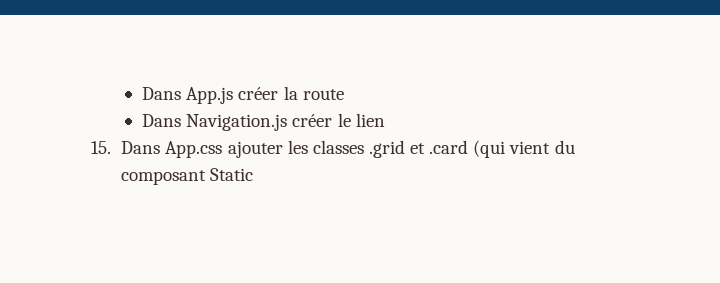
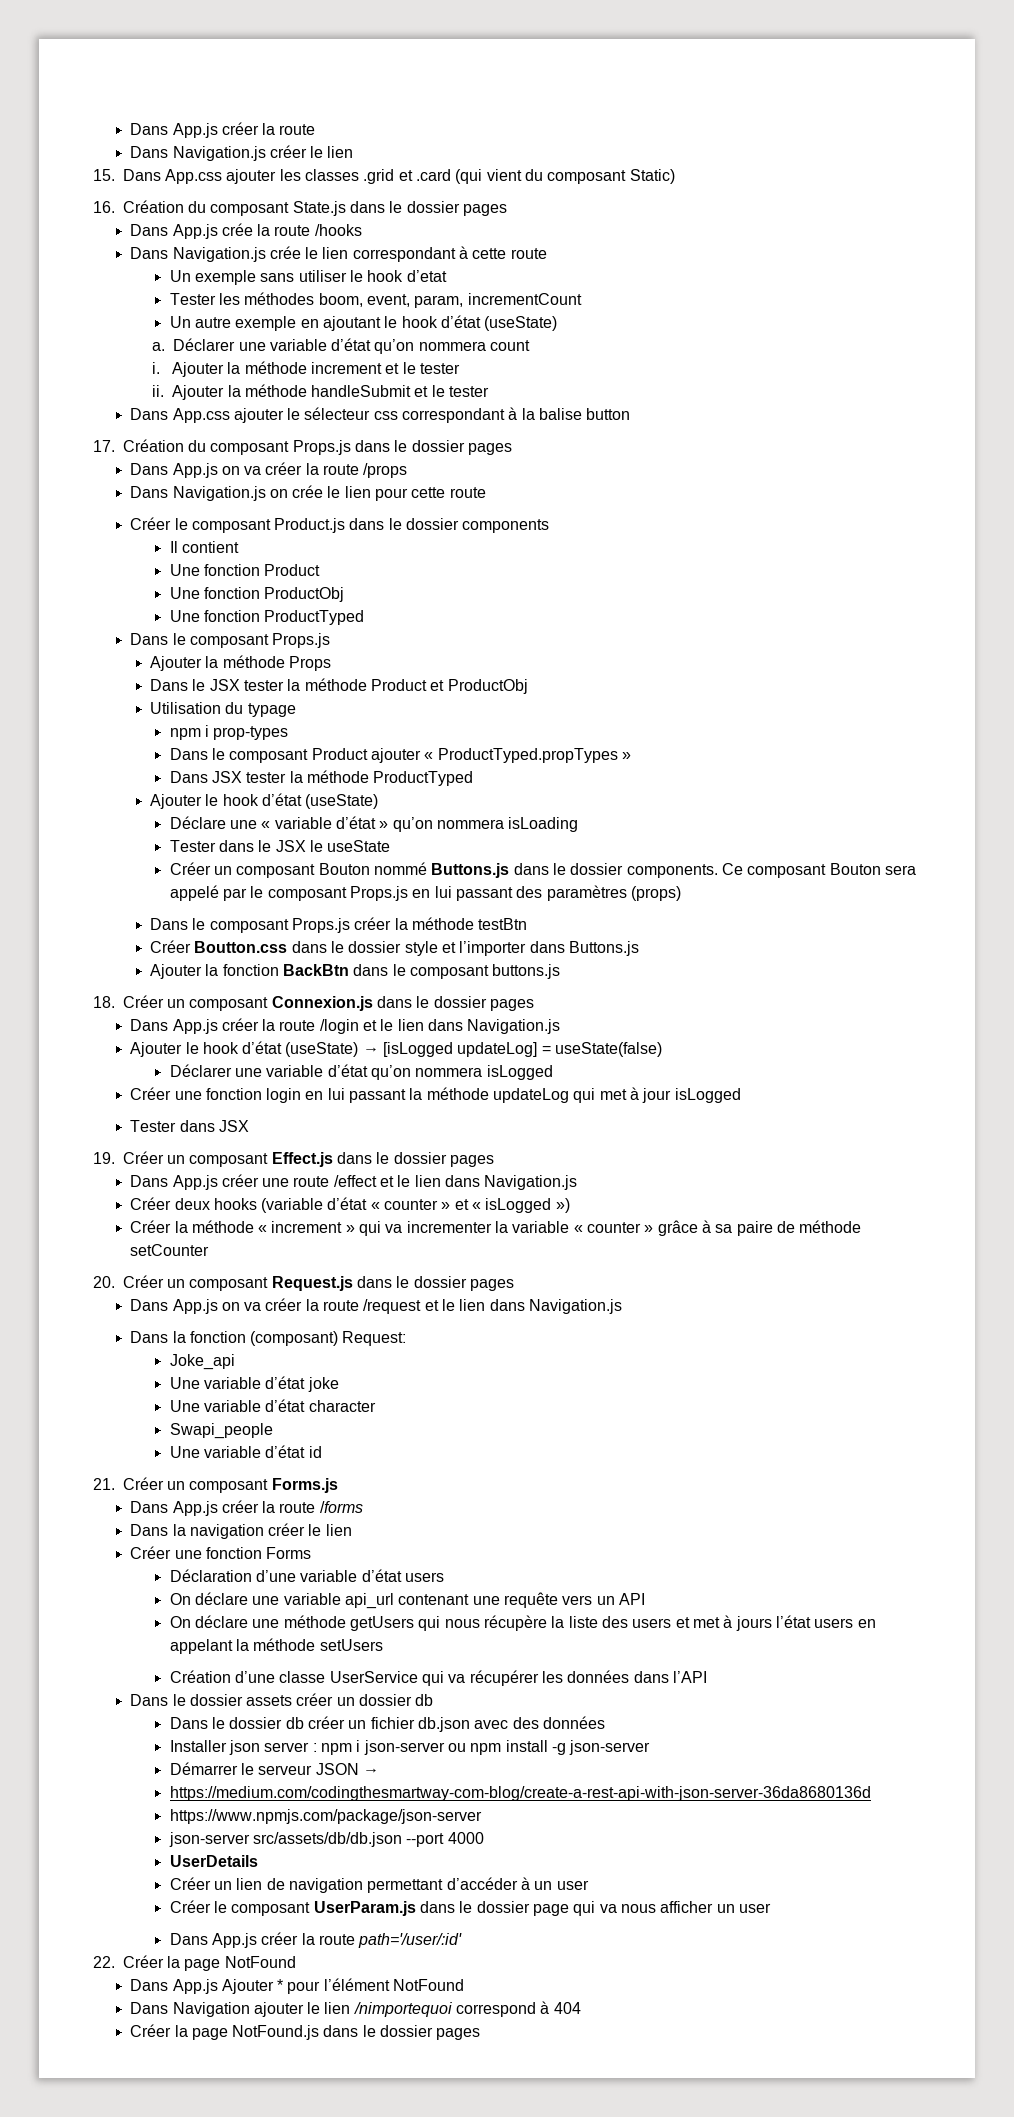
- 15. Dans App.css ajouter les classes .grid et .card (qui vient du composant Static
+ 15. Dans App.css ajouter les classes .grid et .card (qui vient du composant Static)
+ 16. Création du composant State.js dans le dossier pages
+ Dans App.js crée la route /hooks
+ Dans Navigation.js crée le lien correspondant à cette route
+ Un exemple sans utiliser le hook d’etat
+ Tester les méthodes boom, event, param, incrementCount
+ Un autre exemple en ajoutant le hook d’état (useState)
+ a. Déclarer une variable d’état qu’on nommera count
+ i. Ajouter la méthode increment et le tester
+ ii. Ajouter la méthode handleSubmit et le tester
+ Dans App.css ajouter le sélecteur css correspondant à la balise button
+ 17. Création du composant Props.js dans le dossier pages
+ Dans App.js on va créer la route /props
+ Dans Navigation.js on crée le lien pour cette route
+ Créer le composant Product.js dans le dossier components
+ Il contient
+ Une fonction Product
+ Une fonction ProductObj
+ Une fonction ProductTyped
+ Dans le composant Props.js
+ Ajouter la méthode Props
+ Dans le JSX tester la méthode Product et ProductObj
+ Utilisation du typage
+ npm i prop-types
+ Dans le composant Product ajouter « ProductTyped.propTypes »
+ Dans JSX tester la méthode ProductTyped
+ Ajouter le hook d’état (useState)
+ Déclare une « variable d’état » qu’on nommera isLoading
+ Tester dans le JSX le useState
+ Créer un composant Bouton nommé Buttons.js dans le dossier components. Ce composant Bouton sera appelé par le composant Props.js en lui passant des paramètres (props)
+ Dans le composant Props.js créer la méthode testBtn
+ Créer Boutton.css dans le dossier style et l’importer dans Buttons.js
+ Ajouter la fonction BackBtn dans le composant buttons.js
+ 18. Créer un composant Connexion.js dans le dossier pages
+ Dans App.js créer la route /login et le lien dans Navigation.js
+ Ajouter le hook d’état (useState) → [isLogged updateLog] = useState(false)
+ Déclarer une variable d’état qu’on nommera isLogged
+ Créer une fonction login en lui passant la méthode updateLog qui met à jour isLogged
+ Tester dans JSX
+ 19. Créer un composant Effect.js dans le dossier pages
+ Dans App.js créer une route /effect et le lien dans Navigation.js
+ Créer deux hooks (variable d’état « counter » et « isLogged »)
+ Créer la méthode « increment » qui va incrementer la variable « counter » grâce à sa paire de méthode setCounter
+ 20. Créer un composant Request.js dans le dossier pages
+ Dans App.js on va créer la route /request et le lien dans Navigation.js
+ Dans la fonction (composant) Request:
+ Joke_api
+ Une variable d’état joke
+ Une variable d’état character
+ Swapi_people
+ Une variable d’état id
+ 21. Créer un composant Forms.js
+ Dans App.js créer la route /forms
+ Dans la navigation créer le lien
+ Créer une fonction Forms
+ Déclaration d’une variable d’état users
+ On déclare une variable api_url contenant une requête vers un API
+ On déclare une méthode getUsers qui nous récupère la liste des users et met à jours l’état users en appelant la méthode setUsers
+ Création d’une classe UserService qui va récupérer les données dans l’API
+ Dans le dossier assets créer un dossier db
+ Dans le dossier db créer un fichier db.json avec des données
+ Installer json server : npm i json-server ou npm install -g json-server
+ Démarrer le serveur JSON →
+ https://medium.com/codingthesmartway-com-blog/create-a-rest-api-with-json-server-36da8680136d
+ https://www.npmjs.com/package/json-server
+ json-server src/assets/db/db.json --port 4000
+ UserDetails
+ Créer un lien de navigation permettant d’accéder à un user
+ Créer le composant UserParam.js dans le dossier page qui va nous afficher un user
+ Dans App.js créer la route path='/user/:id'
+ 22. Créer la page NotFound
+ Dans App.js Ajouter * pour l’élément NotFound
+ Dans Navigation ajouter le lien /nimportequoi correspond à 404
+ Créer la page NotFound.js dans le dossier pages

